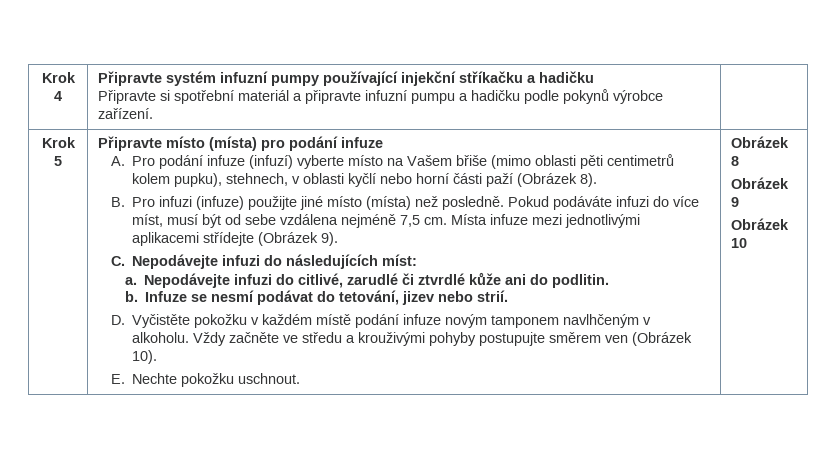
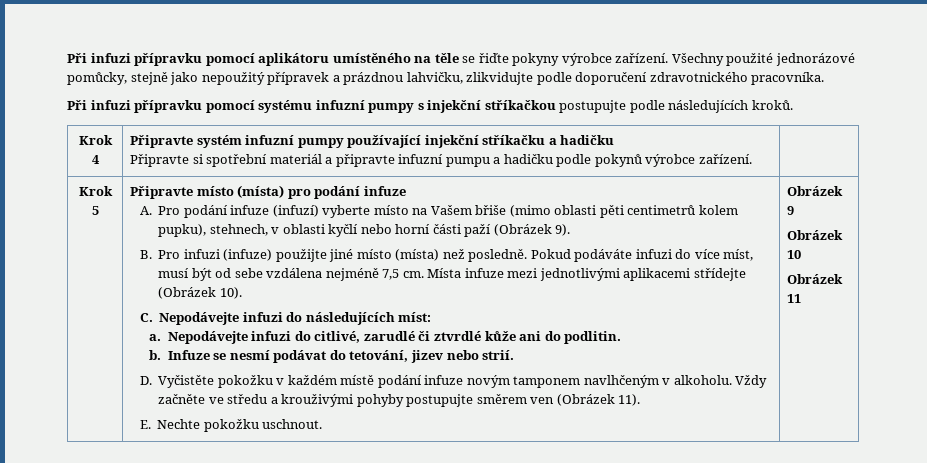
+ Při infuzi přípravku pomocí aplikátoru umístěného na těle se řiďte pokyny výrobce zařízení. Všechny použité jednorázové pomůcky, stejně jako nepoužitý přípravek a prázdnou lahvičku, zlikvidujte podle doporučení zdravotnického pracovníka.
+ Při infuzi přípravku pomocí systému infuzní pumpy s injekční stříkačkou postupujte podle následujících kroků.
- A. Pro podání infuze (infuzí) vyberte místo na Vašem břiše (mimo oblasti pěti centimetrů kolem pupku), stehnech, v oblasti kyčlí nebo horní části paží (Obrázek 8).
+ A. Pro podání infuze (infuzí) vyberte místo na Vašem břiše (mimo oblasti pěti centimetrů kolem pupku), stehnech, v oblasti kyčlí nebo horní části paží (Obrázek 9).
- Místa infuze mezi jednotlivými aplikacemi střídejte (Obrázek 9).
+ Místa infuze mezi jednotlivými aplikacemi střídejte (Obrázek 10).
- Vždy začněte ve středu a krouživými pohyby postupujte směrem ven (Obrázek 10).
+ Vždy začněte ve středu a krouživými pohyby postupujte směrem ven (Obrázek 11).
- Obrázek 8
+ Obrázek 11

